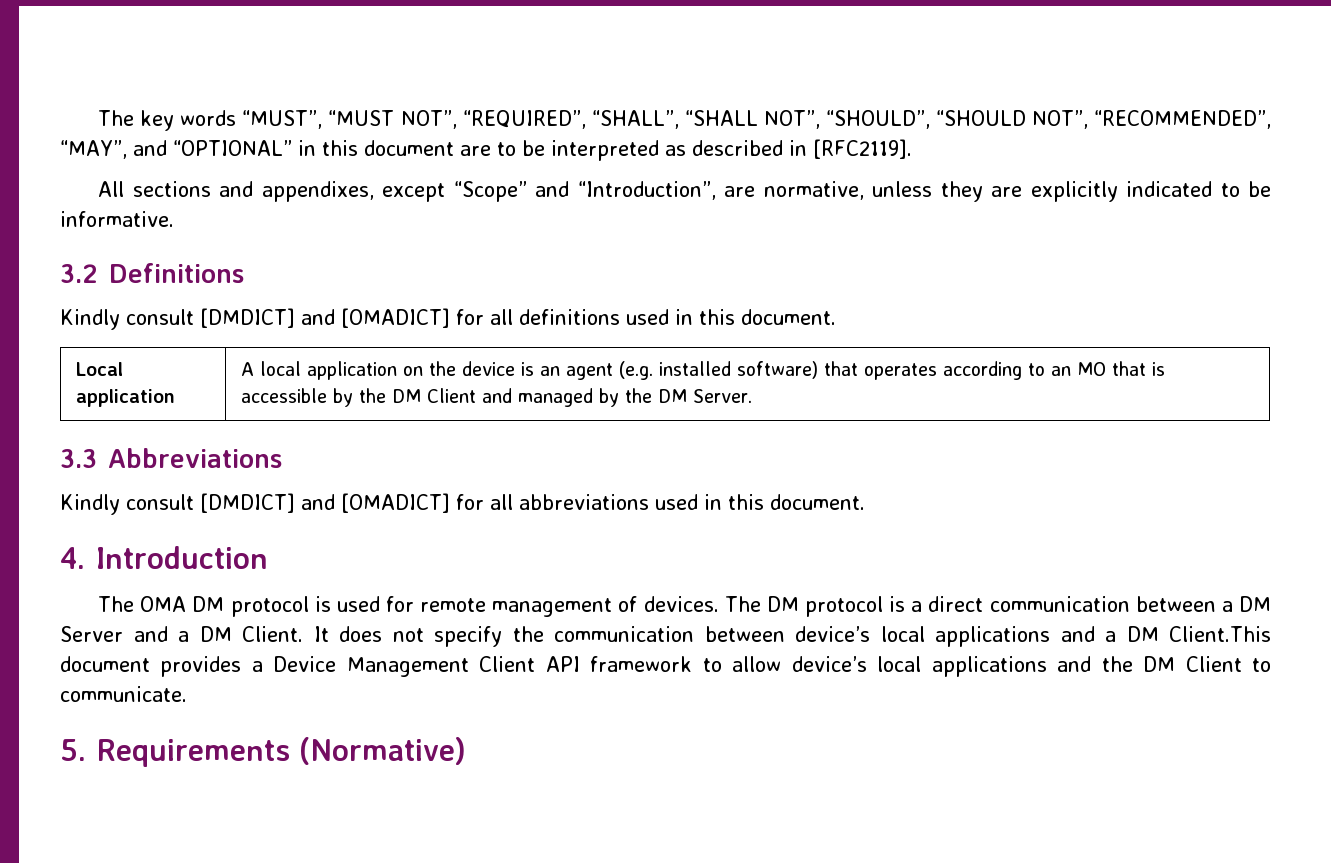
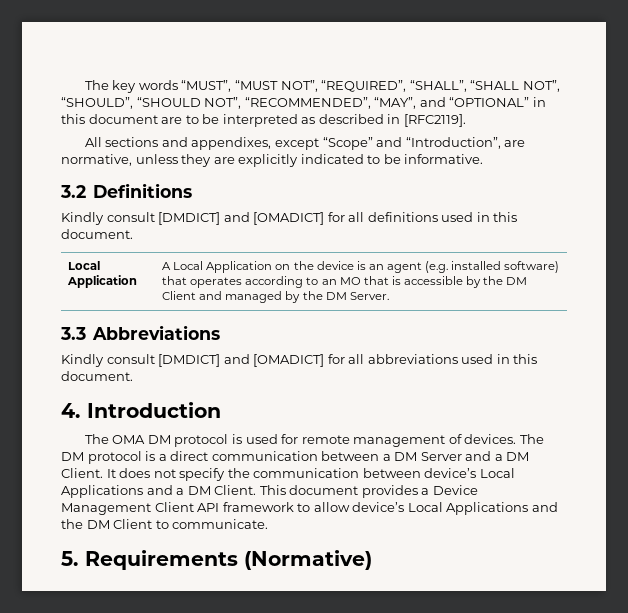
- Local application | A local application on the device is an agent (e.g. installed software) that operates according to an MO that is accessible by the DM Client and managed by the DM Server.
+ Local Application | A Local Application on the device is an agent (e.g. installed software) that operates according to an MO that is accessible by the DM Client and managed by the DM Server.
- It does not specify the communication between device’s local applications and a DM Client.This document provides a Device Management Client API framework to allow device’s local applications and the DM Client to communicate.
+ It does not specify the communication between device’s Local Applications and a DM Client. This document provides a Device Management Client API framework to allow device’s Local Applications and the DM Client to communicate.

